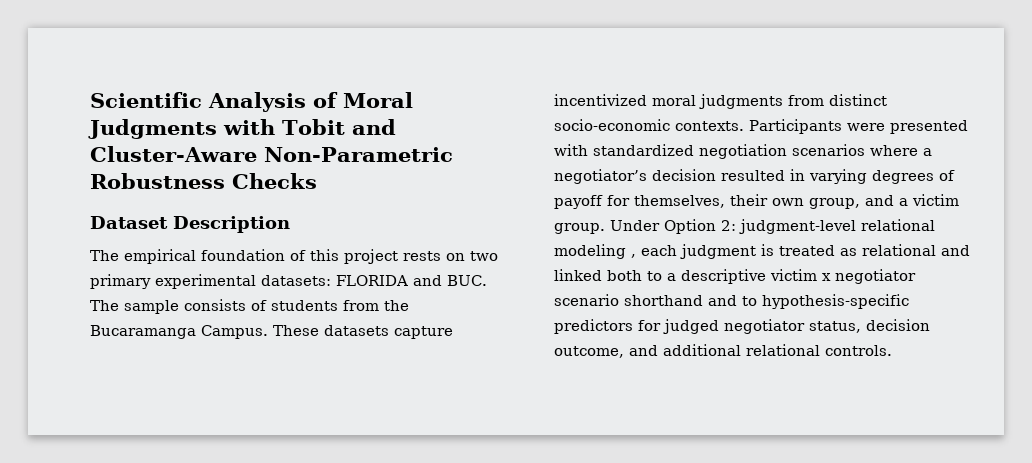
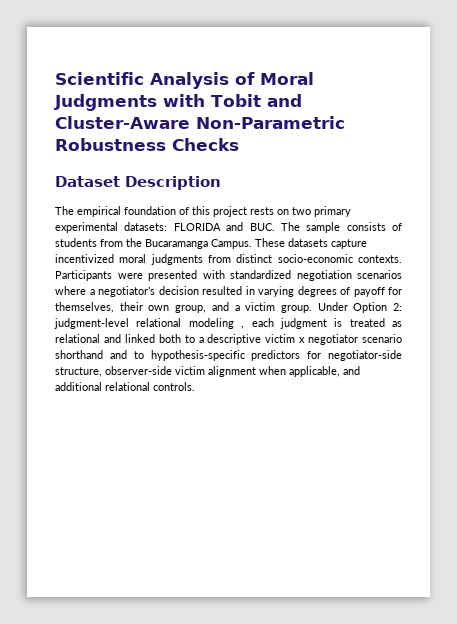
- Under Option 2: judgment-level relational modeling , each judgment is treated as relational and linked both to a descriptive victim x negotiator scenario shorthand and to hypothesis-specific predictors for judged negotiator status, decision outcome, and additional relational controls.
+ Under Option 2: judgment-level relational modeling , each judgment is treated as relational and linked both to a descriptive victim x negotiator scenario shorthand and to hypothesis-specific predictors for negotiator-side structure, observer-side victim alignment when applicable, and additional relational controls.

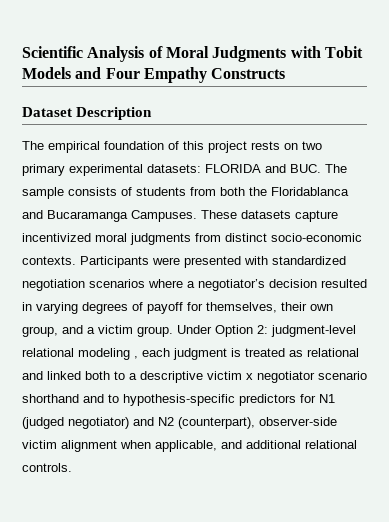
- Scientific Analysis of Moral Judgments with Tobit and Cluster-Aware Non-Parametric Robustness Checks
+ Scientific Analysis of Moral Judgments with Tobit Models and Four Empathy Constructs
- The empirical foundation of this project rests on two primary experimental datasets: FLORIDA and BUC. The sample consists of students from the Bucaramanga Campus.
+ The empirical foundation of this project rests on two primary experimental datasets: FLORIDA and BUC. The sample consists of students from both the Floridablanca and Bucaramanga Campuses.
- Under Option 2: judgment-level relational modeling , each judgment is treated as relational and linked both to a descriptive victim x negotiator scenario shorthand and to hypothesis-specific predictors for negotiator-side structure, observer-side victim alignment when applicable, and additional relational controls.
+ Under Option 2: judgment-level relational modeling , each judgment is treated as relational and linked both to a descriptive victim x negotiator scenario shorthand and to hypothesis-specific predictors for N1 (judged negotiator) and N2 (counterpart), observer-side victim alignment when applicable, and additional relational controls.

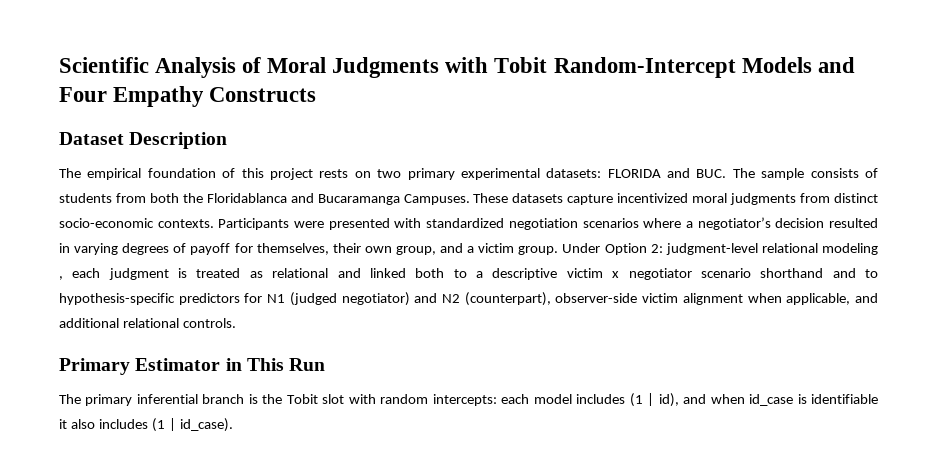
- Scientific Analysis of Moral Judgments with Tobit Models and Four Empathy Constructs
+ Scientific Analysis of Moral Judgments with Tobit Random-Intercept Models and Four Empathy Constructs
+ Primary Estimator in This Run
+ The primary inferential branch is the Tobit slot with random intercepts: each model includes (1 | id), and when id_case is identifiable it also includes (1 | id_case).

